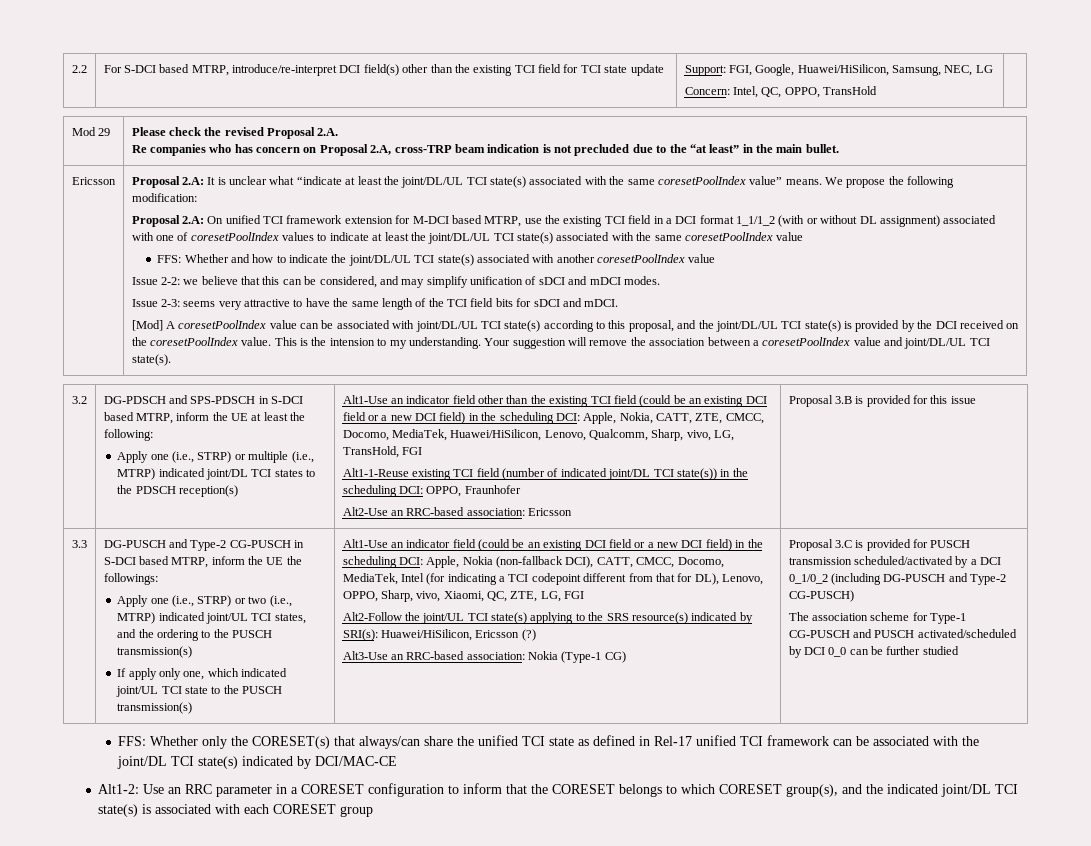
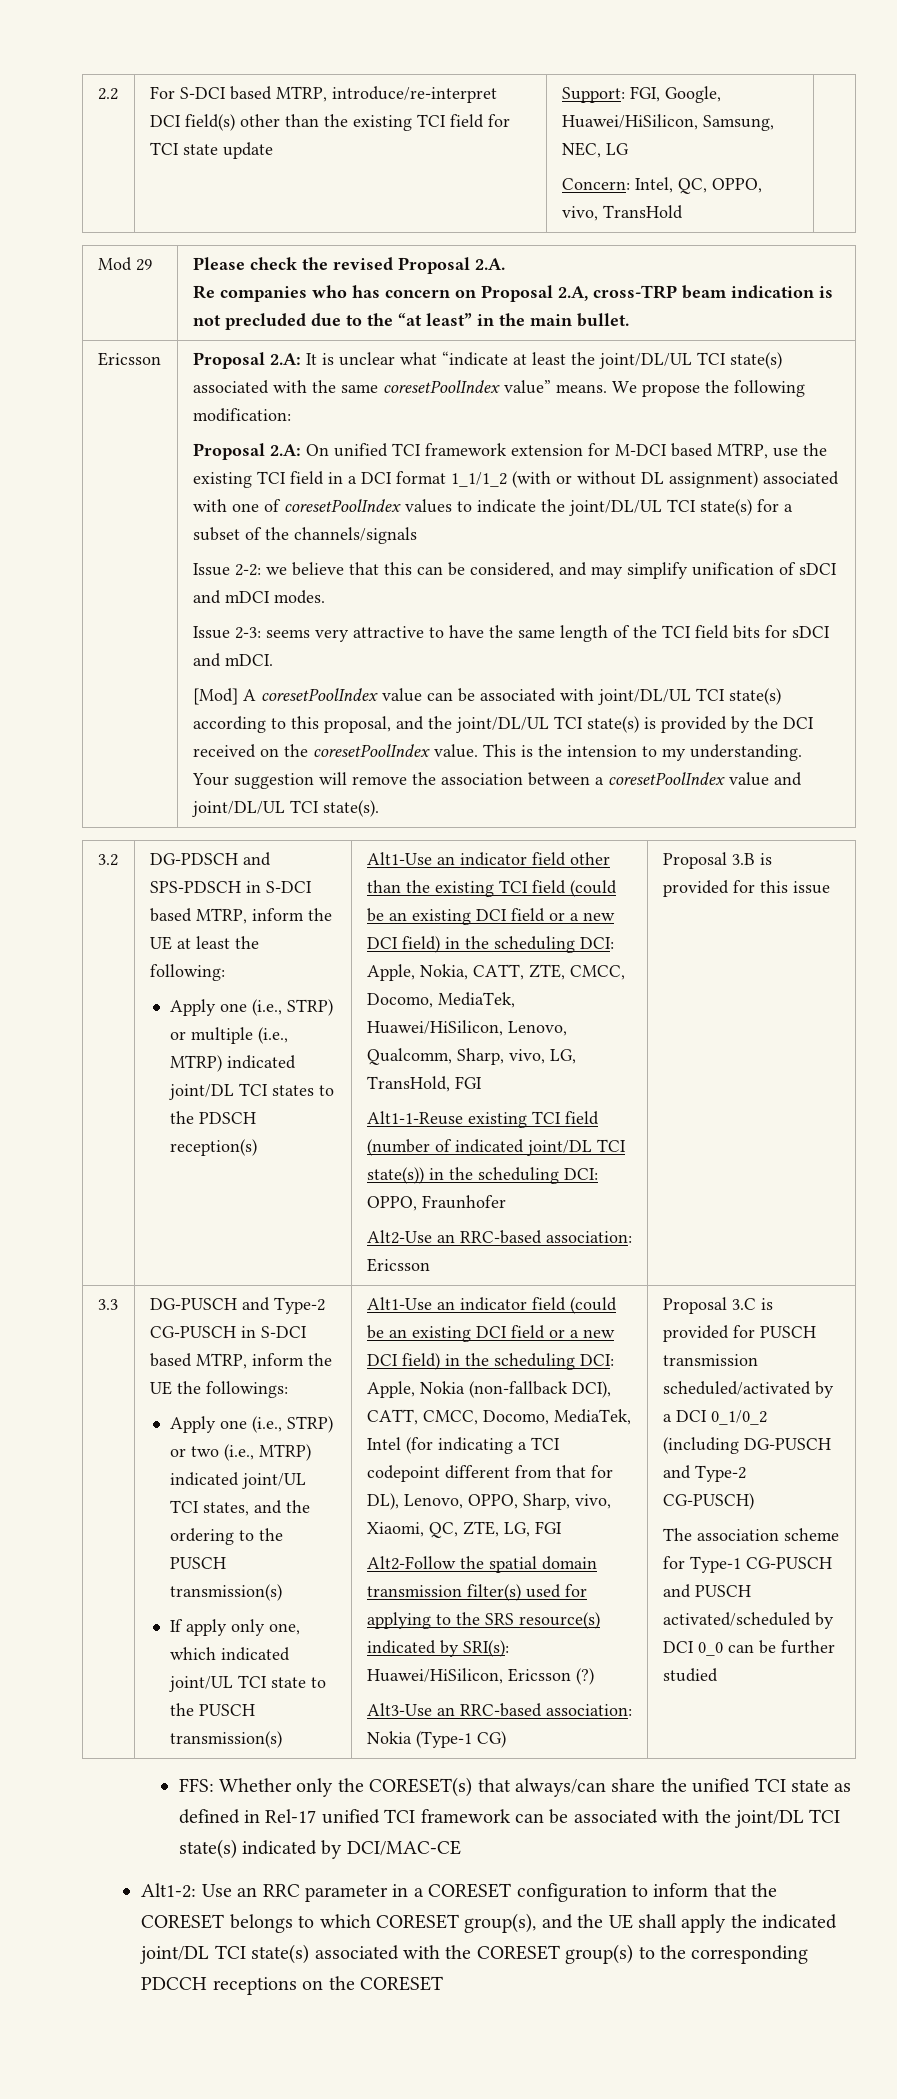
  2.2 | For S-DCI based MTRP, introduce/re-interpret DCI field(s) other than the existing TCI field for TCI state update | Support: FGI, Google, Huawei/HiSilicon, Samsung, NEC, LG
- Concern: Intel, QC, OPPO, TransHold |
+ Concern: Intel, QC, OPPO, vivo, TransHold |
- Proposal 2.A: On unified TCI framework extension for M-DCI based MTRP, use the existing TCI field in a DCI format 1_1/1_2 (with or without DL assignment) associated with one of coresetPoolIndex values to indicate at least the joint/DL/UL TCI state(s) associated with the same coresetPoolIndex value
- FFS: Whether and how to indicate the joint/DL/UL TCI state(s) associated with another coresetPoolIndex value
+ Proposal 2.A: On unified TCI framework extension for M-DCI based MTRP, use the existing TCI field in a DCI format 1_1/1_2 (with or without DL assignment) associated with one of coresetPoolIndex values to indicate the joint/DL/UL TCI state(s) for a subset of the channels/signals
- Alt2-Follow the joint/UL TCI state(s) applying to the SRS resource(s) indicated by SRI(s): Huawei/HiSilicon, Ericsson (?)
+ Alt2-Follow the spatial domain transmission filter(s) used for applying to the SRS resource(s) indicated by SRI(s): Huawei/HiSilicon, Ericsson (?)
- Alt1-2: Use an RRC parameter in a CORESET configuration to inform that the CORESET belongs to which CORESET group(s), and the indicated joint/DL TCI state(s) is associated with each CORESET group
+ Alt1-2: Use an RRC parameter in a CORESET configuration to inform that the CORESET belongs to which CORESET group(s), and the UE shall apply the indicated joint/DL TCI state(s) associated with the CORESET group(s) to the corresponding PDCCH receptions on the CORESET

